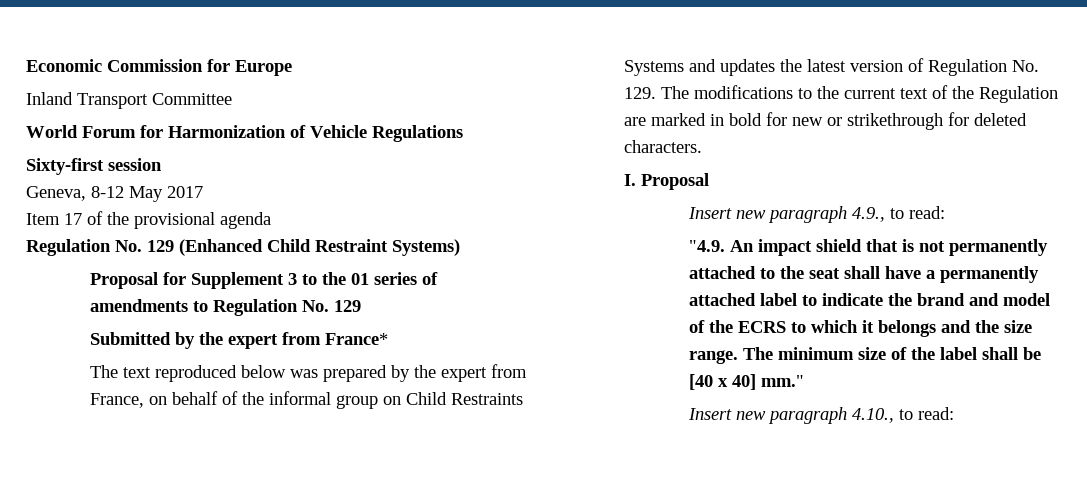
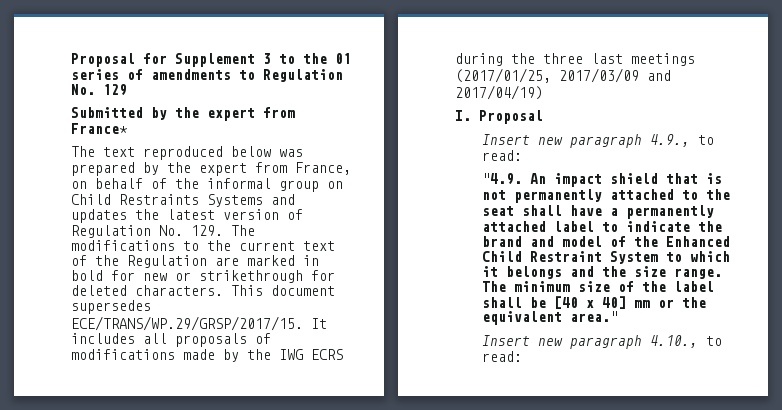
- Economic Commission for Europe
- Inland Transport Committee
- World Forum for Harmonization of Vehicle Regulations
- Sixty-first session
- Geneva, 8-12 May 2017
- Item 17 of the provisional agenda
- Regulation No. 129 (Enhanced Child Restraint Systems)
+ This document supersedes ECE/TRANS/WP.29/GRSP/2017/15. It includes all proposals of modifications made by the IWG ECRS during the three last meetings (2017/01/25, 2017/03/09 and 2017/04/19)
- "4.9. An impact shield that is not permanently attached to the seat shall have a permanently attached label to indicate the brand and model of the ECRS to which it belongs and the size range.
+ "4.9. An impact shield that is not permanently attached to the seat shall have a permanently attached label to indicate the brand and model of the Enhanced Child Restraint System to which it belongs and the size range.
- The minimum size of the label shall be [40 x 40] mm."
+ The minimum size of the label shall be [40 x 40] mm or the equivalent area."

